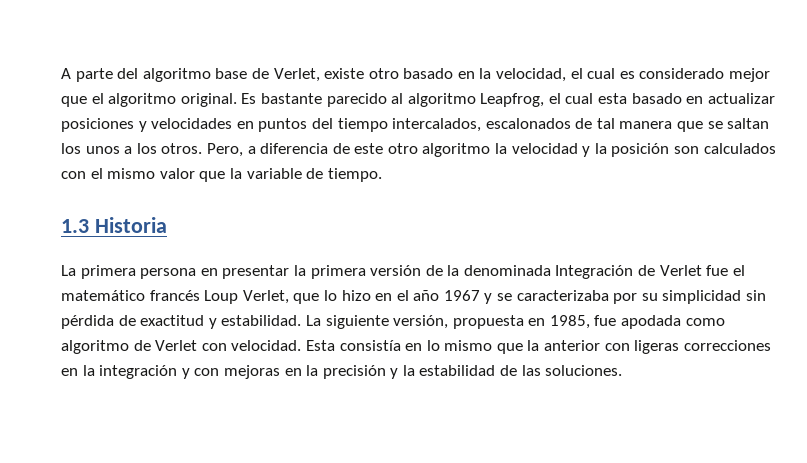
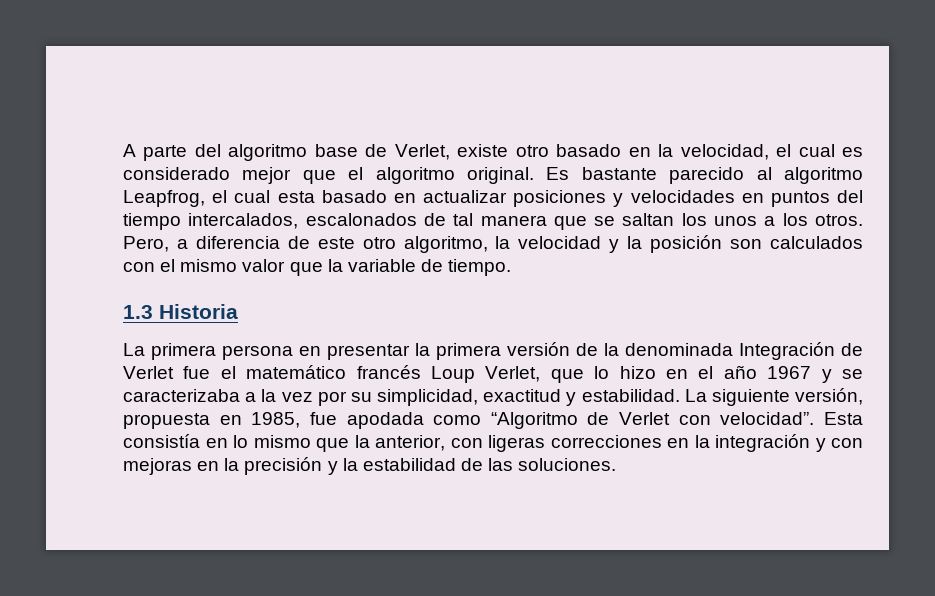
- Pero, a diferencia de este otro algoritmo la velocidad y la posición son calculados con el mismo valor que la variable de tiempo.
+ Pero, a diferencia de este otro algoritmo, la velocidad y la posición son calculados con el mismo valor que la variable de tiempo.
- La primera persona en presentar la primera versión de la denominada Integración de Verlet fue el matemático francés Loup Verlet, que lo hizo en el año 1967 y se caracterizaba por su simplicidad sin pérdida de exactitud y estabilidad.
+ La primera persona en presentar la primera versión de la denominada Integración de Verlet fue el matemático francés Loup Verlet, que lo hizo en el año 1967 y se caracterizaba a la vez por su simplicidad, exactitud y estabilidad.
- La siguiente versión, propuesta en 1985, fue apodada como algoritmo de Verlet con velocidad.
+ La siguiente versión, propuesta en 1985, fue apodada como “Algoritmo de Verlet con velocidad”.
- Esta consistía en lo mismo que la anterior con ligeras correcciones en la integración y con mejoras en la precisión y la estabilidad de las soluciones.
+ Esta consistía en lo mismo que la anterior, con ligeras correcciones en la integración y con mejoras en la precisión y la estabilidad de las soluciones.

